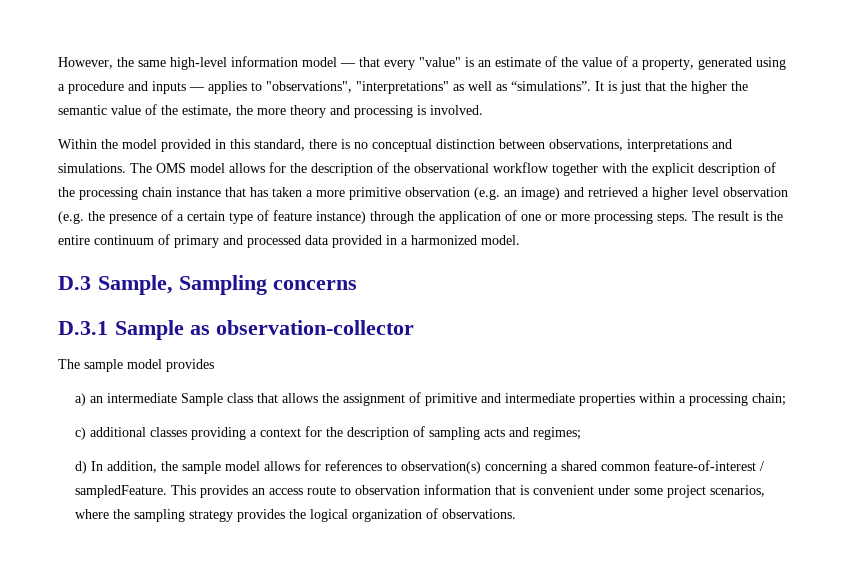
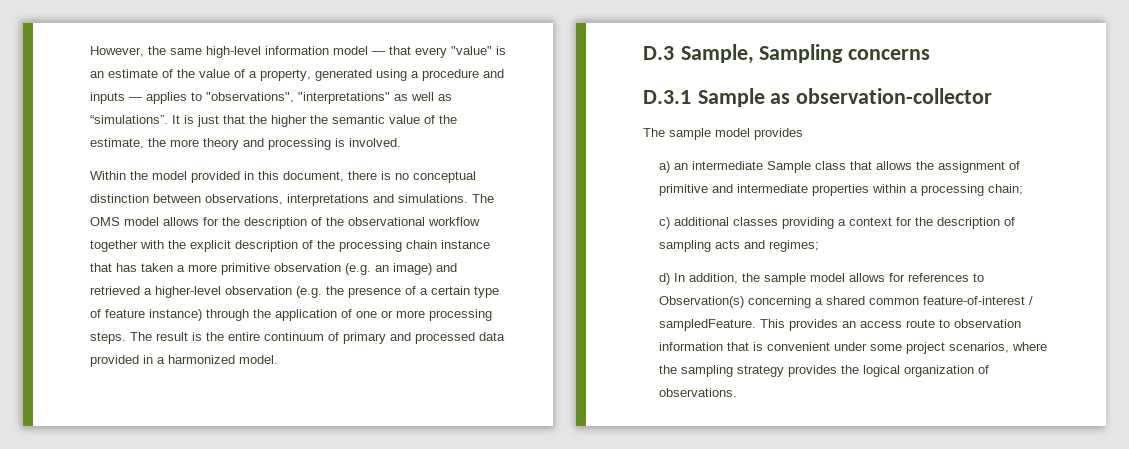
- Within the model provided in this standard, there is no conceptual distinction between observations, interpretations and simulations.
+ Within the model provided in this document, there is no conceptual distinction between observations, interpretations and simulations.
- The OMS model allows for the description of the observational workflow together with the explicit description of the processing chain instance that has taken a more primitive observation (e.g. an image) and retrieved a higher level observation (e.g. the presence of a certain type of feature instance) through the application of one or more processing steps.
+ The OMS model allows for the description of the observational workflow together with the explicit description of the processing chain instance that has taken a more primitive observation (e.g. an image) and retrieved a higher-level observation (e.g. the presence of a certain type of feature instance) through the application of one or more processing steps.
- d) In addition, the sample model allows for references to observation(s) concerning a shared common feature-of-interest / sampledFeature.
+ d) In addition, the sample model allows for references to Observation(s) concerning a shared common feature-of-interest / sampledFeature.

